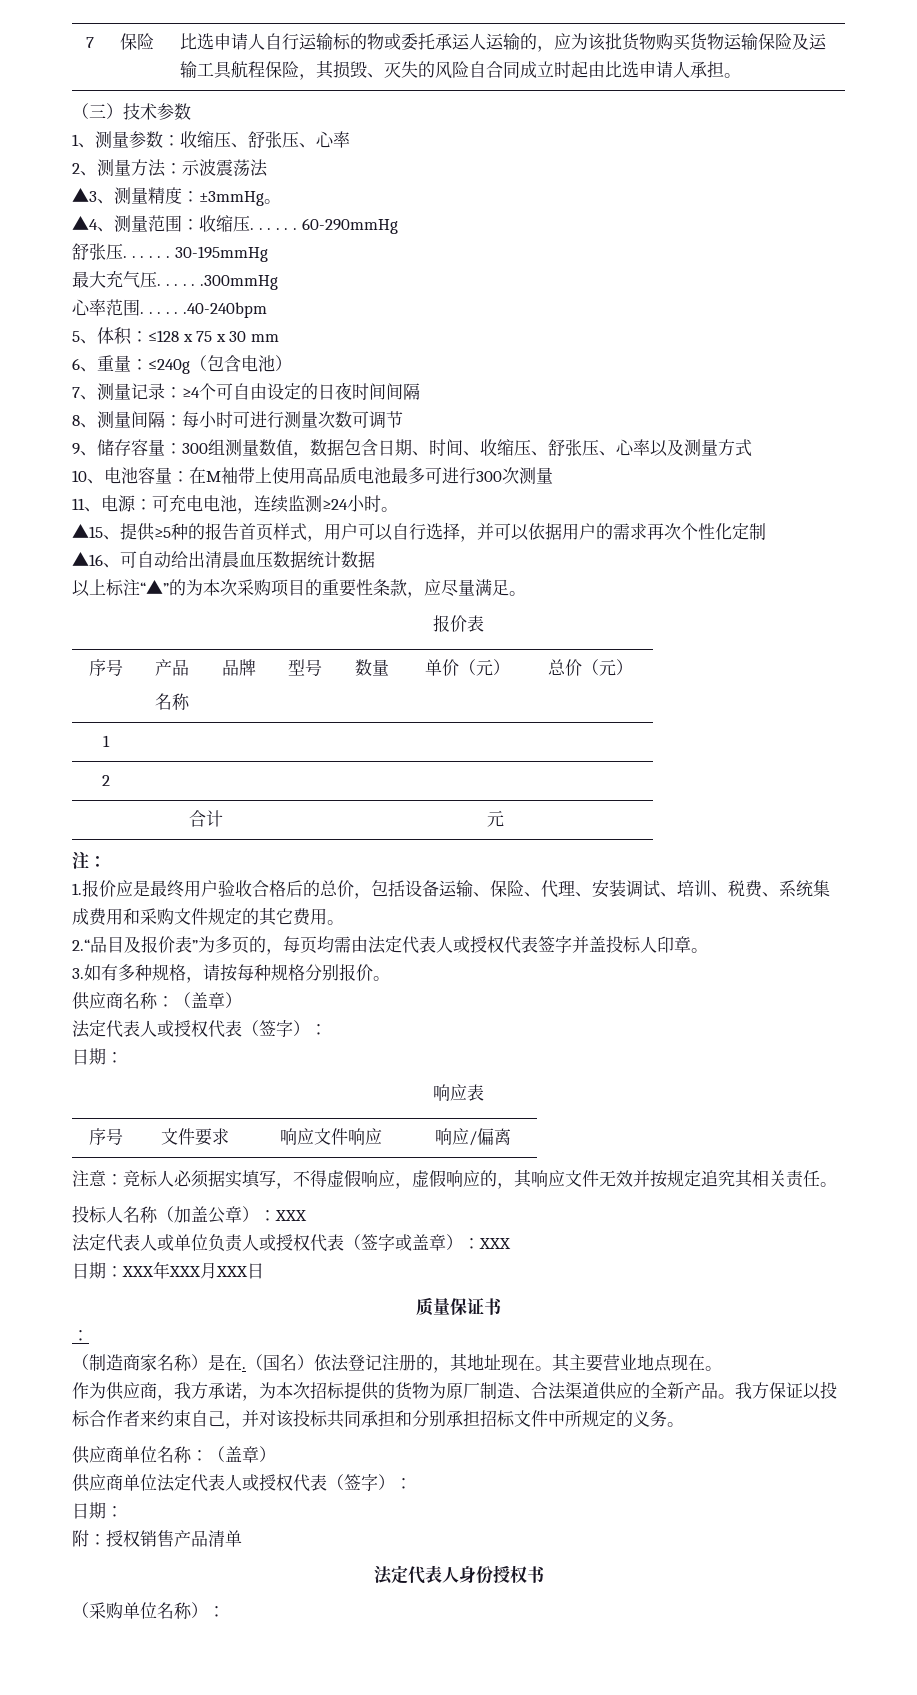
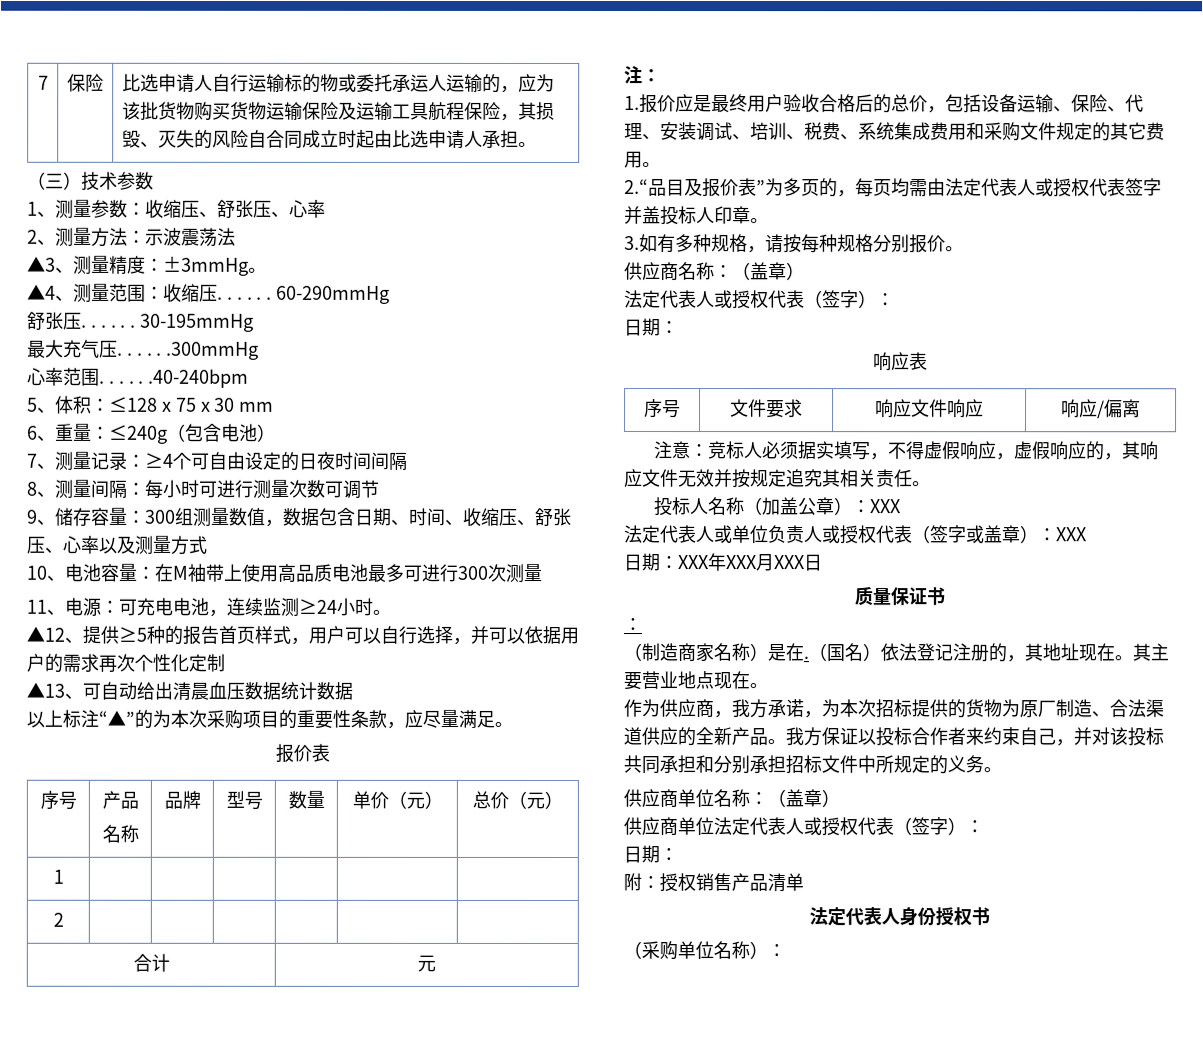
- ▲15、提供≥5种的报告首页样式，用户可以自行选择，并可以依据用户的需求再次个性化定制
+ ▲12、提供≥5种的报告首页样式，用户可以自行选择，并可以依据用户的需求再次个性化定制
- ▲16、可自动给出清晨血压数据统计数据
+ ▲13、可自动给出清晨血压数据统计数据

